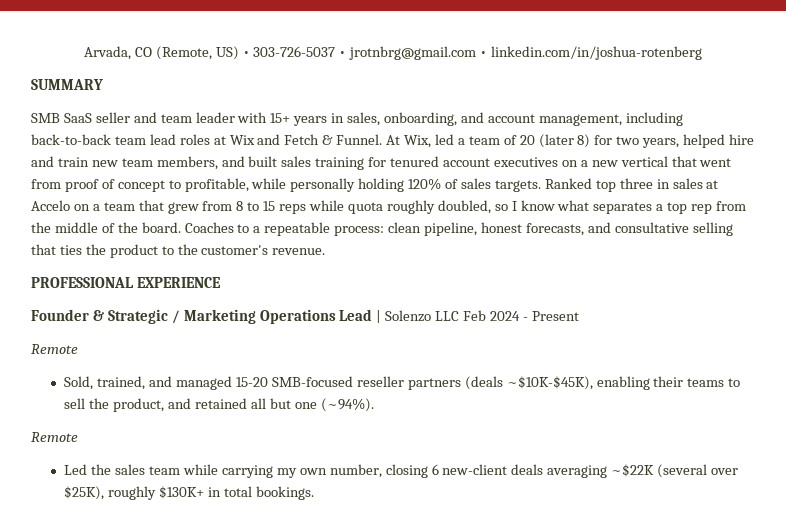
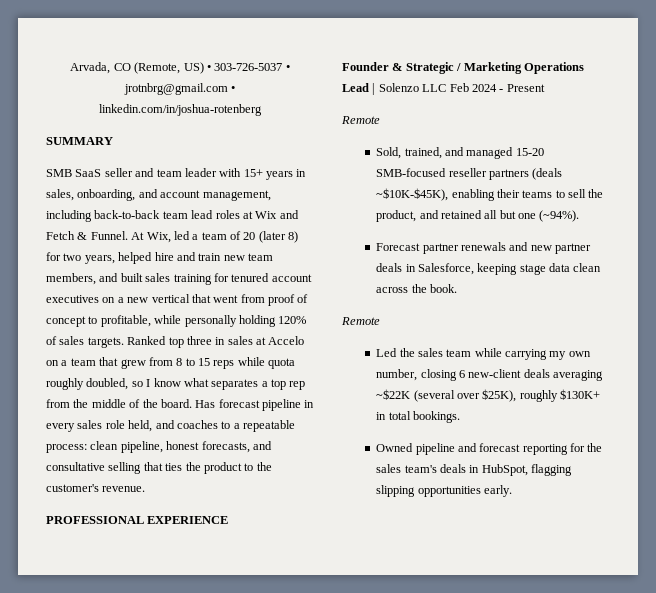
- Coaches to a repeatable process: clean pipeline, honest forecasts, and consultative selling that ties the product to the customer's revenue.
+ Has forecast pipeline in every sales role held, and coaches to a repeatable process: clean pipeline, honest forecasts, and consultative selling that ties the product to the customer's revenue.
+ Forecast partner renewals and new partner deals in Salesforce, keeping stage data clean across the book.
+ Owned pipeline and forecast reporting for the sales team's deals in HubSpot, flagging slipping opportunities early.

